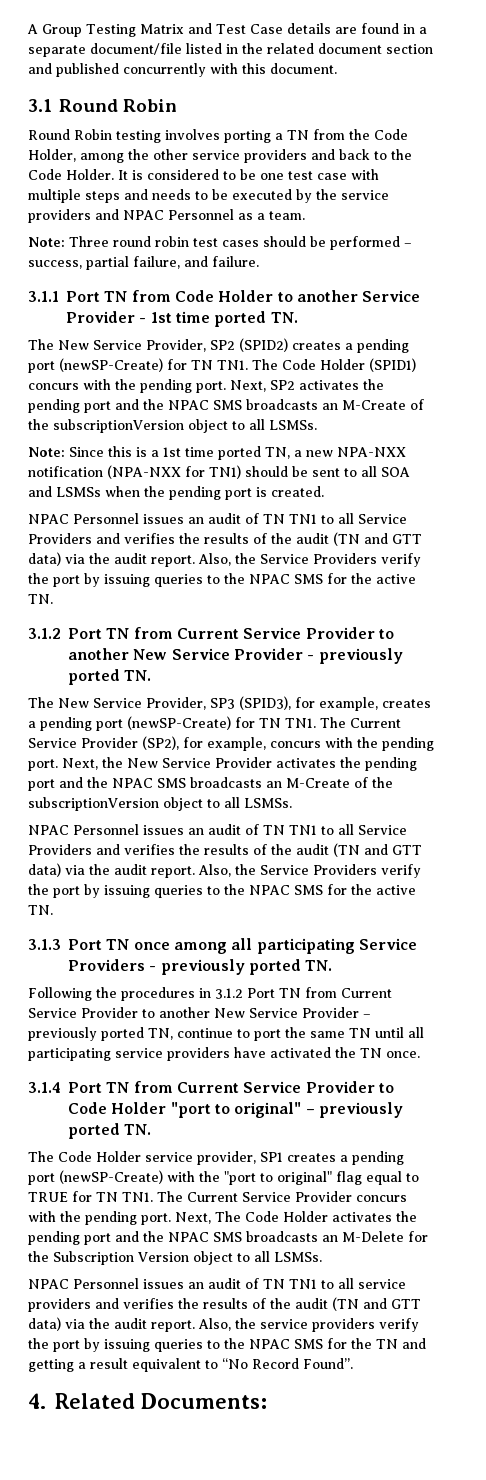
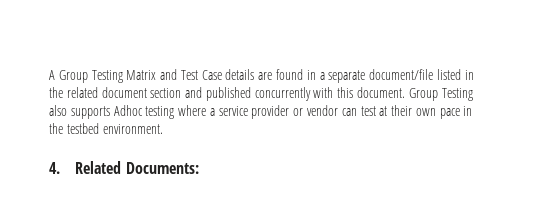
- A Group Testing Matrix and Test Case details are found in a separate document/file listed in the related document section and published concurrently with this document.
- 3.1 Round Robin
- Round Robin testing involves porting a TN from the Code Holder, among the other service providers and back to the Code Holder. It is considered to be one test case with multiple steps and needs to be executed by the service providers and NPAC Personnel as a team.
- Note: Three round robin test cases should be performed – success, partial failure, and failure.
- 3.1.1 Port TN from Code Holder to another Service Provider - 1st time ported TN.
- The New Service Provider, SP2 (SPID2) creates a pending port (newSP-Create) for TN TN1. The Code Holder (SPID1) concurs with the pending port. Next, SP2 activates the pending port and the NPAC SMS broadcasts an M-Create of the subscriptionVersion object to all LSMSs.
- Note: Since this is a 1st time ported TN, a new NPA-NXX notification (NPA-NXX for TN1) should be sent to all SOA and LSMSs when the pending port is created.
- NPAC Personnel issues an audit of TN TN1 to all Service Providers and verifies the results of the audit (TN and GTT data) via the audit report. Also, the Service Providers verify the port by issuing queries to the NPAC SMS for the active TN.
- 3.1.2 Port TN from Current Service Provider to another New Service Provider - previously ported TN.
- The New Service Provider, SP3 (SPID3), for example, creates a pending port (newSP-Create) for TN TN1. The Current Service Provider (SP2), for example, concurs with the pending port. Next, the New Service Provider activates the pending port and the NPAC SMS broadcasts an M-Create of the subscriptionVersion object to all LSMSs.
- NPAC Personnel issues an audit of TN TN1 to all Service Providers and verifies the results of the audit (TN and GTT data) via the audit report. Also, the Service Providers verify the port by issuing queries to the NPAC SMS for the active TN.
- 3.1.3 Port TN once among all participating Service Providers - previously ported TN.
- Following the procedures in 3.1.2 Port TN from Current Service Provider to another New Service Provider – previously ported TN, continue to port the same TN until all participating service providers have activated the TN once.
- 3.1.4 Port TN from Current Service Provider to Code Holder "port to original" – previously ported TN.
- The Code Holder service provider, SP1 creates a pending port (newSP-Create) with the "port to original" flag equal to TRUE for TN TN1. The Current Service Provider concurs with the pending port. Next, The Code Holder activates the pending port and the NPAC SMS broadcasts an M-Delete for the Subscription Version object to all LSMSs.
- NPAC Personnel issues an audit of TN TN1 to all service providers and verifies the results of the audit (TN and GTT data) via the audit report. Also, the service providers verify the port by issuing queries to the NPAC SMS for the TN and getting a result equivalent to “No Record Found”.
+ A Group Testing Matrix and Test Case details are found in a separate document/file listed in the related document section and published concurrently with this document. Group Testing also supports Adhoc testing where a service provider or vendor can test at their own pace in the testbed environment.

